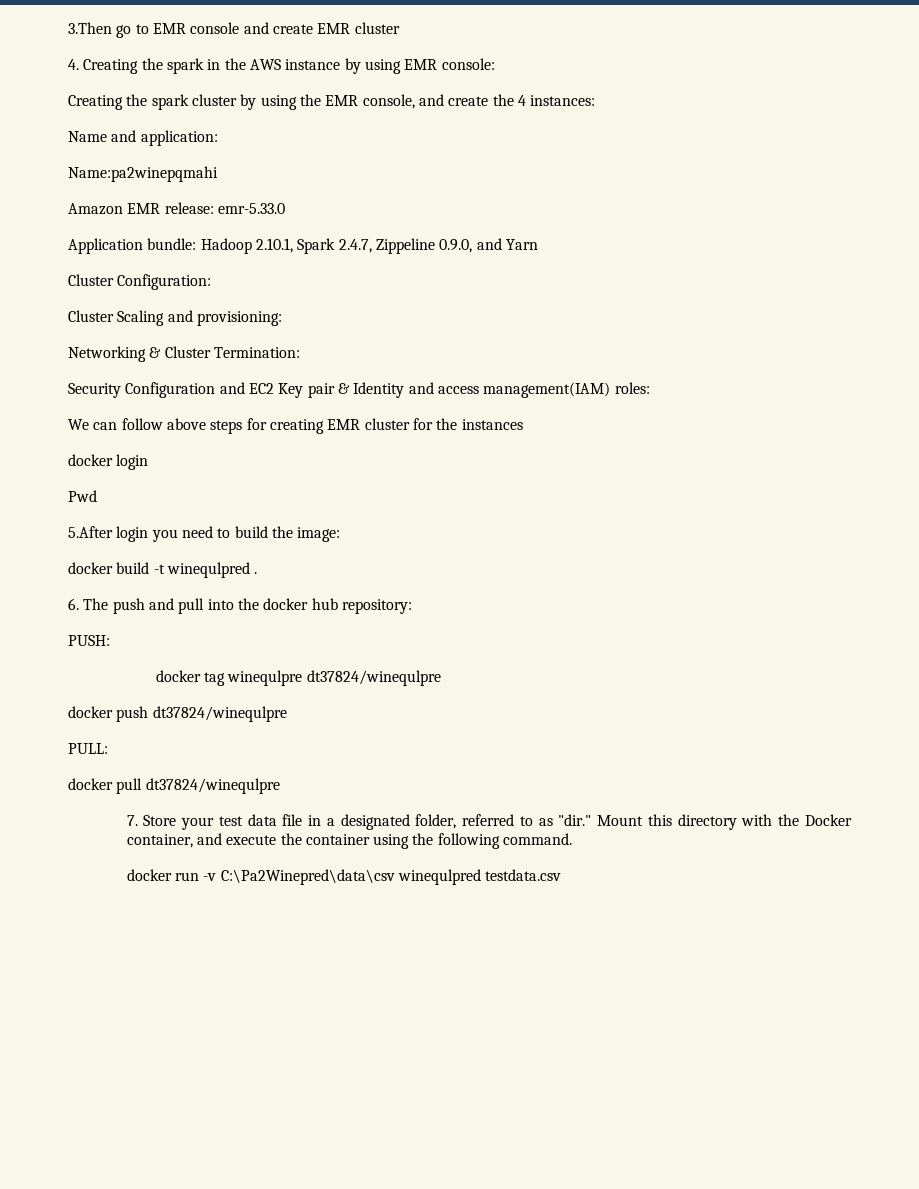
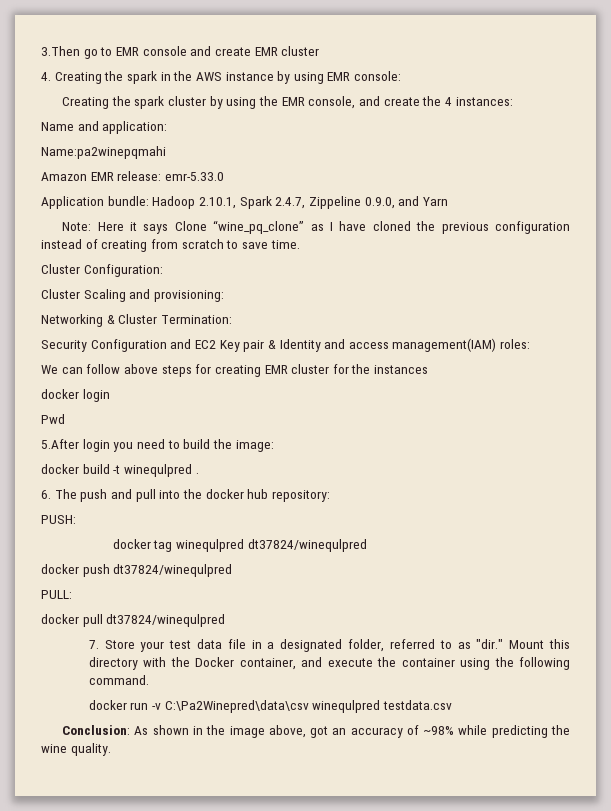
+ Note: Here it says Clone “wine_pq_clone” as I have cloned the previous configuration instead of creating from scratch to save time.
- docker tag winequlpre dt37824/winequlpre
+ docker tag winequlpred dt37824/winequlpred
- docker push dt37824/winequlpre
+ docker push dt37824/winequlpred
- docker pull dt37824/winequlpre
+ docker pull dt37824/winequlpred
+ Conclusion: As shown in the image above, got an accuracy of ~98% while predicting the wine quality.

